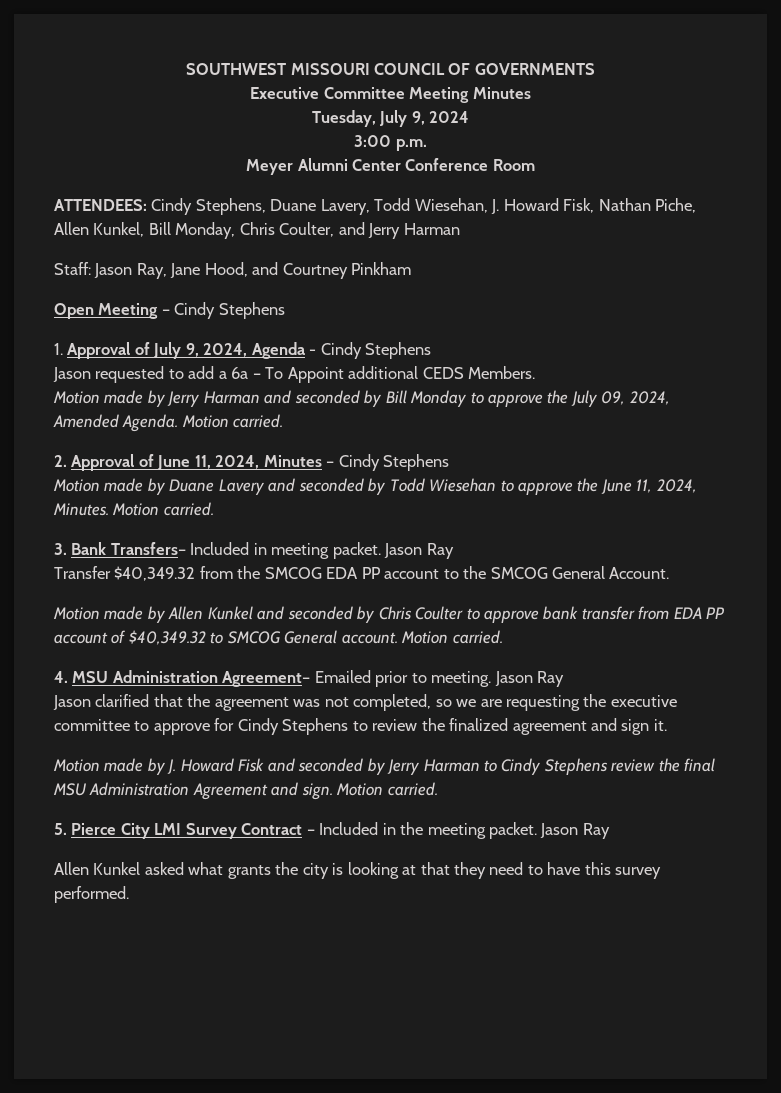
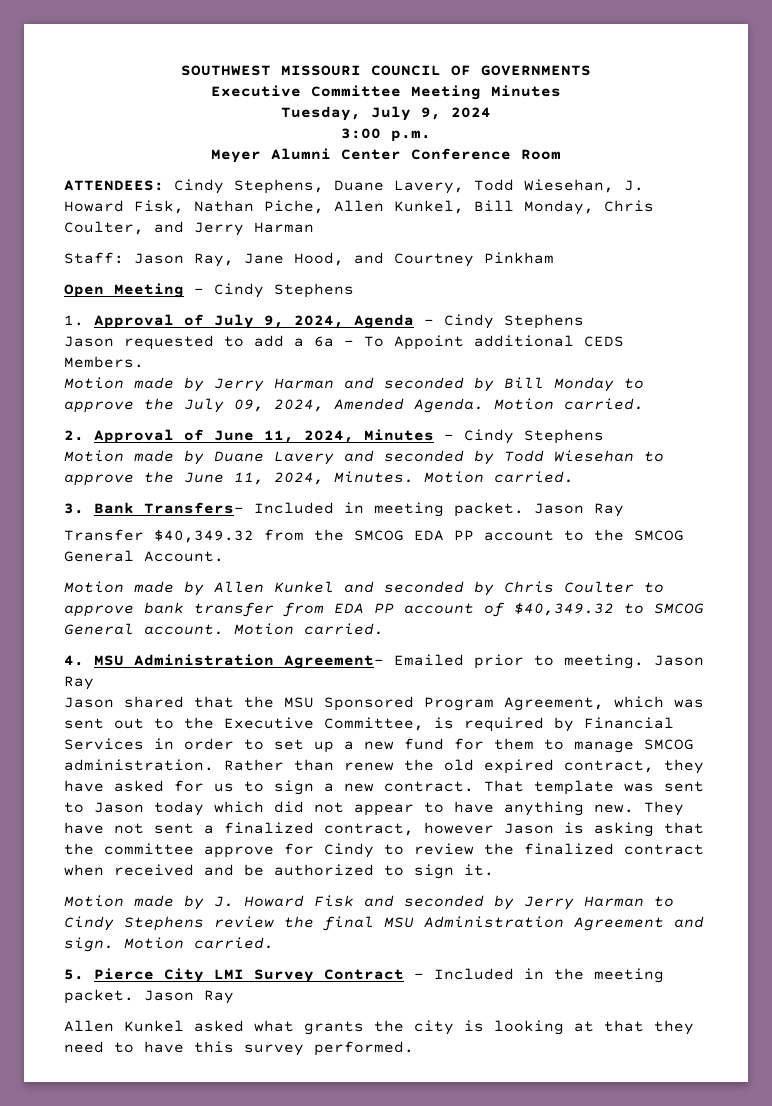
- Jason clarified that the agreement was not completed, so we are requesting the executive committee to approve for Cindy Stephens to review the finalized agreement and sign it.
+ Jason shared that the MSU Sponsored Program Agreement, which was sent out to the Executive Committee, is required by Financial Services in order to set up a new fund for them to manage SMCOG administration. Rather than renew the old expired contract, they have asked for us to sign a new contract. That template was sent to Jason today which did not appear to have anything new. They have not sent a finalized contract, however Jason is asking that the committee approve for Cindy to review the finalized contract when received and be authorized to sign it.

